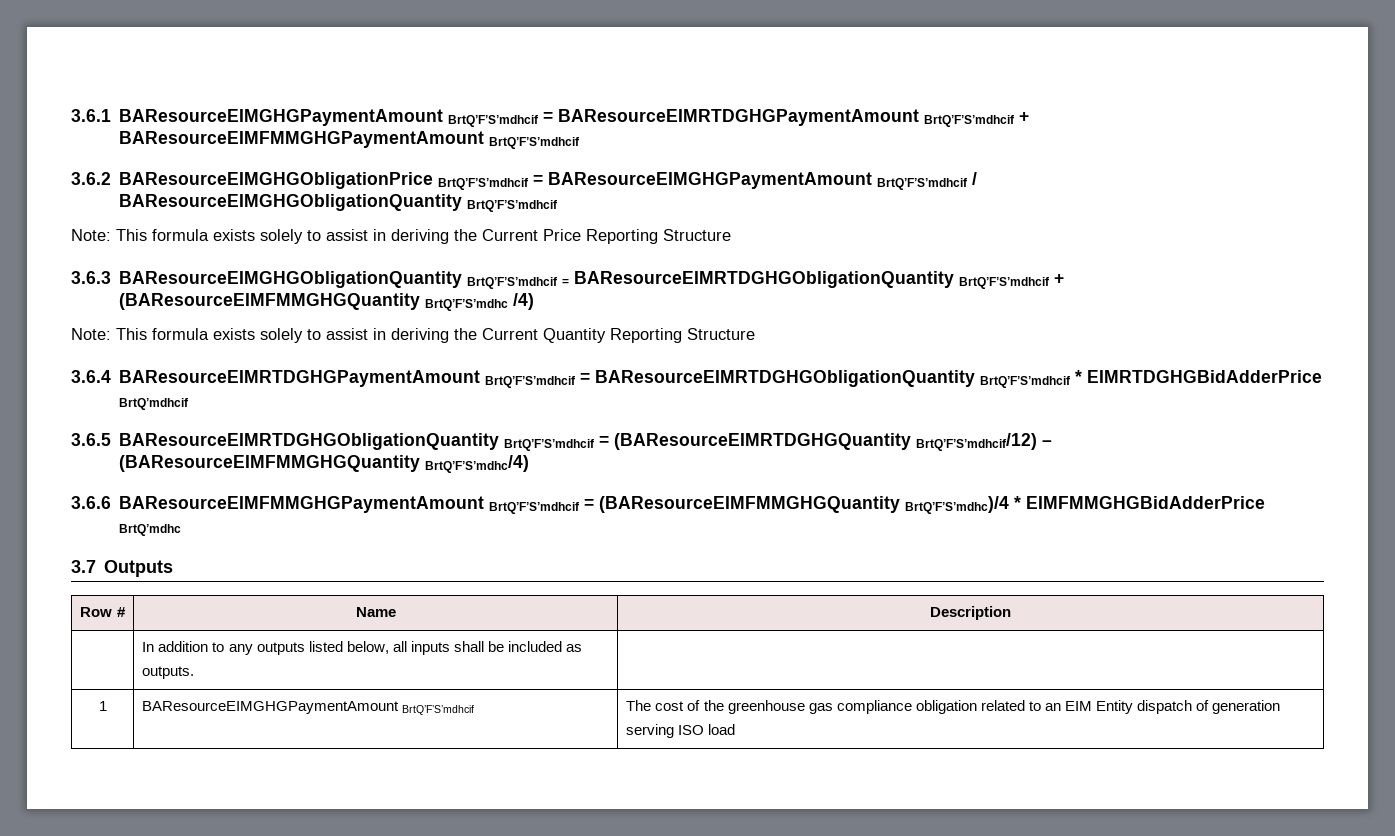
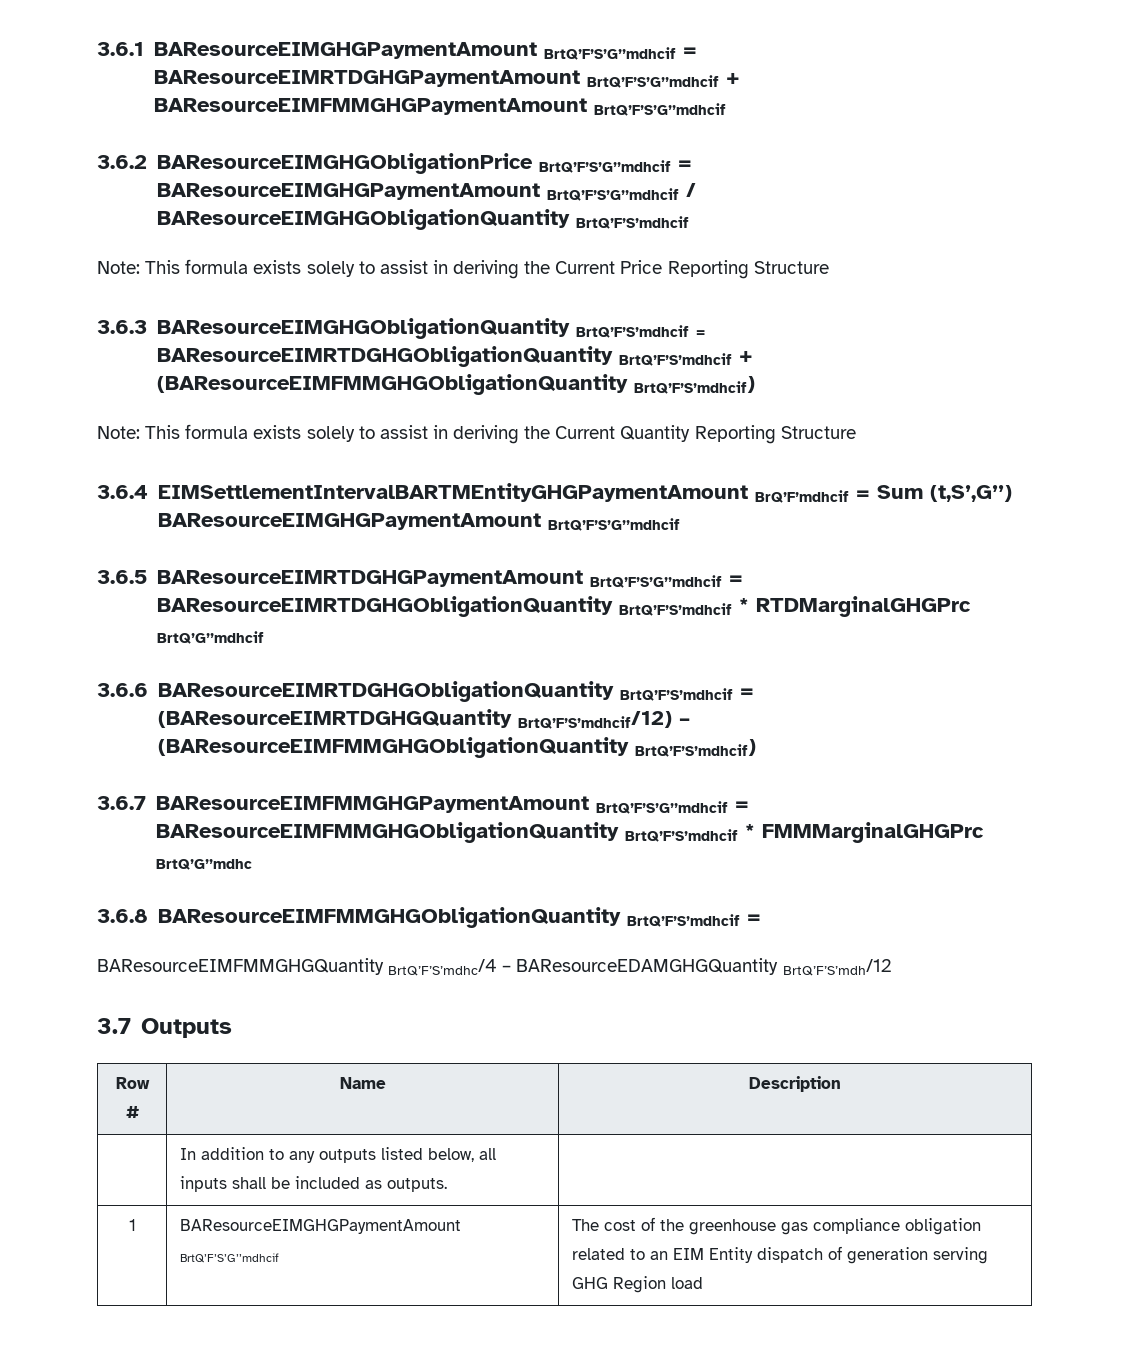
- 3.6.1 BAResourceEIMGHGPaymentAmount BrtQ’F’S’mdhcif = BAResourceEIMRTDGHGPaymentAmount BrtQ’F’S’mdhcif + BAResourceEIMFMMGHGPaymentAmount BrtQ’F’S’mdhcif
+ 3.6.1 BAResourceEIMGHGPaymentAmount BrtQ’F’S’G’’mdhcif = BAResourceEIMRTDGHGPaymentAmount BrtQ’F’S’G’’mdhcif + BAResourceEIMFMMGHGPaymentAmount BrtQ’F’S’G’’mdhcif
- 3.6.2 BAResourceEIMGHGObligationPrice BrtQ’F’S’mdhcif = BAResourceEIMGHGPaymentAmount BrtQ’F’S’mdhcif / BAResourceEIMGHGObligationQuantity BrtQ’F’S’mdhcif
+ 3.6.2 BAResourceEIMGHGObligationPrice BrtQ’F’S’G’’mdhcif = BAResourceEIMGHGPaymentAmount BrtQ’F’S’G’’mdhcif / BAResourceEIMGHGObligationQuantity BrtQ’F’S’mdhcif
- 3.6.3 BAResourceEIMGHGObligationQuantity BrtQ’F’S’mdhcif = BAResourceEIMRTDGHGObligationQuantity BrtQ’F’S’mdhcif + (BAResourceEIMFMMGHGQuantity BrtQ’F’S’mdhc /4)
+ 3.6.3 BAResourceEIMGHGObligationQuantity BrtQ’F’S’mdhcif = BAResourceEIMRTDGHGObligationQuantity BrtQ’F’S’mdhcif + (BAResourceEIMFMMGHGObligationQuantity BrtQ’F’S’mdhcif)
- 3.6.4 BAResourceEIMRTDGHGPaymentAmount BrtQ’F’S’mdhcif = BAResourceEIMRTDGHGObligationQuantity BrtQ’F’S’mdhcif * EIMRTDGHGBidAdderPrice BrtQ’mdhcif
- 3.6.5 BAResourceEIMRTDGHGObligationQuantity BrtQ’F’S’mdhcif = (BAResourceEIMRTDGHGQuantity BrtQ’F’S’mdhcif/12) – (BAResourceEIMFMMGHGQuantity BrtQ’F’S’mdhc/4)
- 3.6.6 BAResourceEIMFMMGHGPaymentAmount BrtQ’F’S’mdhcif = (BAResourceEIMFMMGHGQuantity BrtQ’F’S’mdhc)/4 * EIMFMMGHGBidAdderPrice BrtQ’mdhc
+ 3.6.4 EIMSettlementIntervalBARTMEntityGHGPaymentAmount BrQ’F’mdhcif = Sum (t,S’,G’’) BAResourceEIMGHGPaymentAmount BrtQ’F’S’G’’mdhcif
+ 3.6.5 BAResourceEIMRTDGHGPaymentAmount BrtQ’F’S’G’’mdhcif = BAResourceEIMRTDGHGObligationQuantity BrtQ’F’S’mdhcif * RTDMarginalGHGPrc BrtQ’G’’mdhcif
+ 3.6.6 BAResourceEIMRTDGHGObligationQuantity BrtQ’F’S’mdhcif = (BAResourceEIMRTDGHGQuantity BrtQ’F’S’mdhcif/12) – (BAResourceEIMFMMGHGObligationQuantity BrtQ’F’S’mdhcif)
+ 3.6.7 BAResourceEIMFMMGHGPaymentAmount BrtQ’F’S’G’’mdhcif = BAResourceEIMFMMGHGObligationQuantity BrtQ’F’S’mdhcif * FMMMarginalGHGPrc BrtQ’G’’mdhc
+ 3.6.8 BAResourceEIMFMMGHGObligationQuantity BrtQ’F’S’mdhcif =
+ BAResourceEIMFMMGHGQuantity BrtQ’F’S’mdhc/4 – BAResourceEDAMGHGQuantity BrtQ’F’S’mdh/12
- 1 | BAResourceEIMGHGPaymentAmount BrtQ’F’S’mdhcif | The cost of the greenhouse gas compliance obligation related to an EIM Entity dispatch of generation serving ISO load
+ 1 | BAResourceEIMGHGPaymentAmount BrtQ’F’S’G’’mdhcif | The cost of the greenhouse gas compliance obligation related to an EIM Entity dispatch of generation serving GHG Region load

